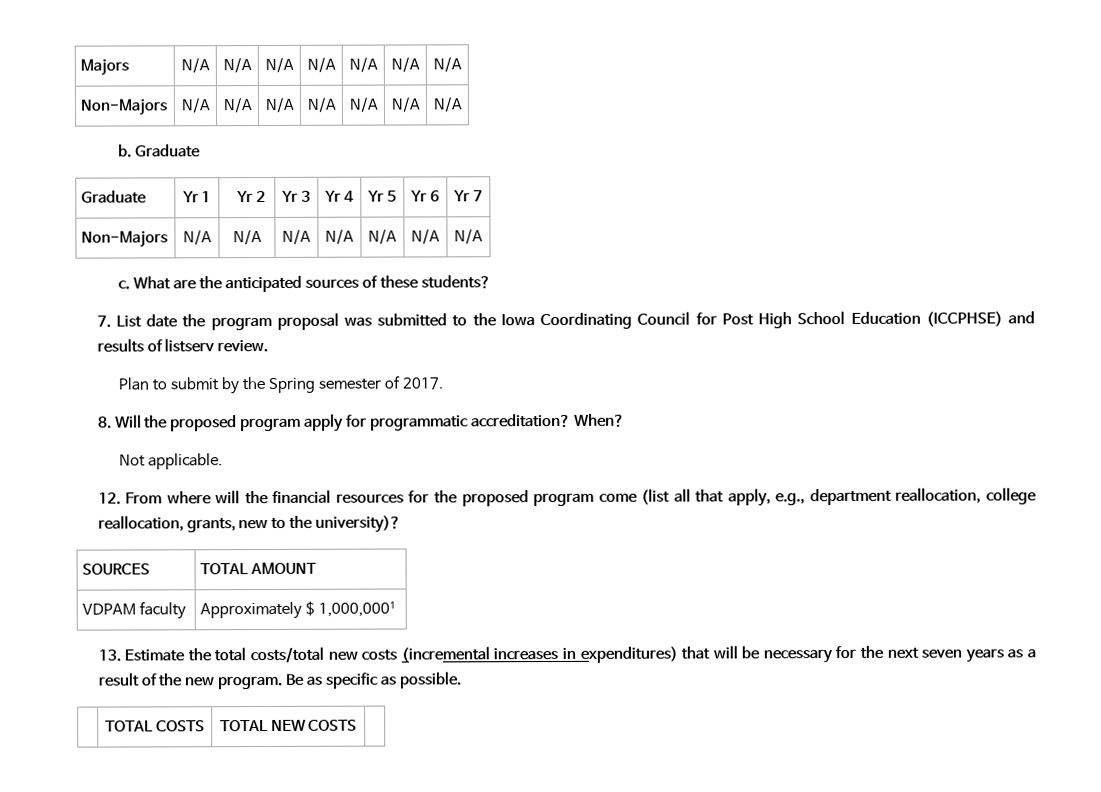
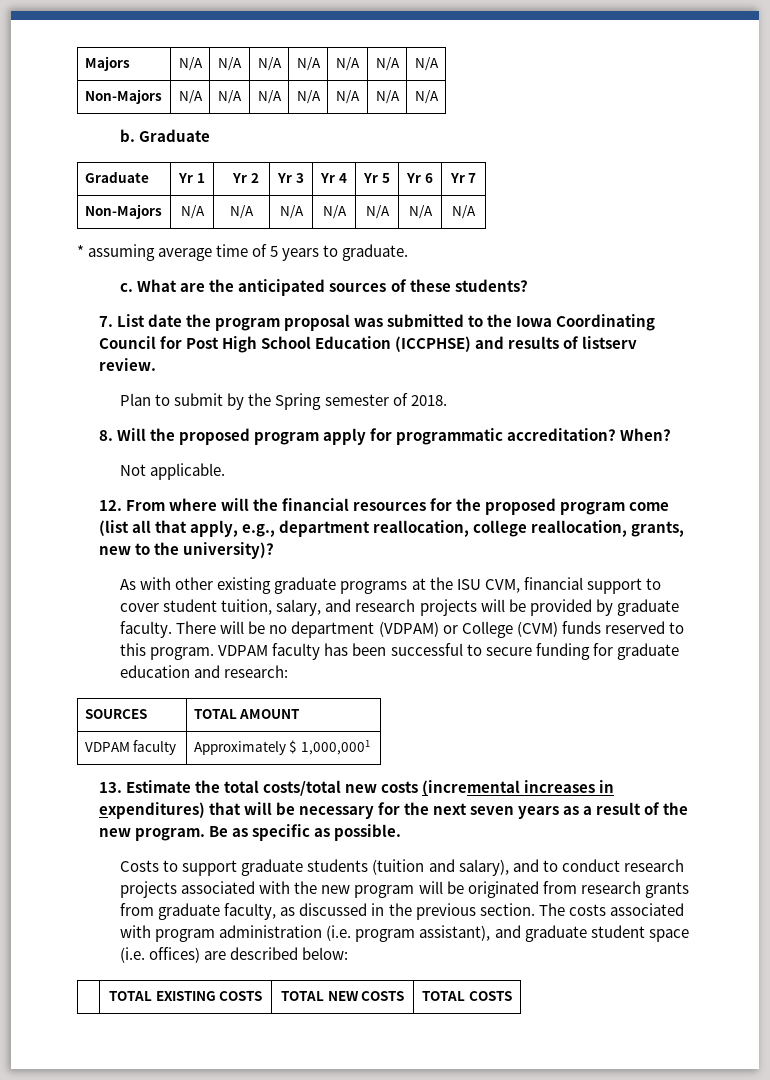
+ * assuming average time of 5 years to graduate.
- Plan to submit by the Spring semester of 2017.
+ Plan to submit by the Spring semester of 2018.
+ As with other existing graduate programs at the ISU CVM, financial support to cover student tuition, salary, and research projects will be provided by graduate faculty. There will be no department (VDPAM) or College (CVM) funds reserved to this program. VDPAM faculty has been successful to secure funding for graduate education and research:
- | TOTAL COSTS | TOTAL NEW COSTS |
+ Costs to support graduate students (tuition and salary), and to conduct research projects associated with the new program will be originated from research grants from graduate faculty, as discussed in the previous section. The costs associated with program administration (i.e. program assistant), and graduate student space (i.e. offices) are described below:
+ | TOTAL EXISTING COSTS | TOTAL NEW COSTS | TOTAL COSTS

